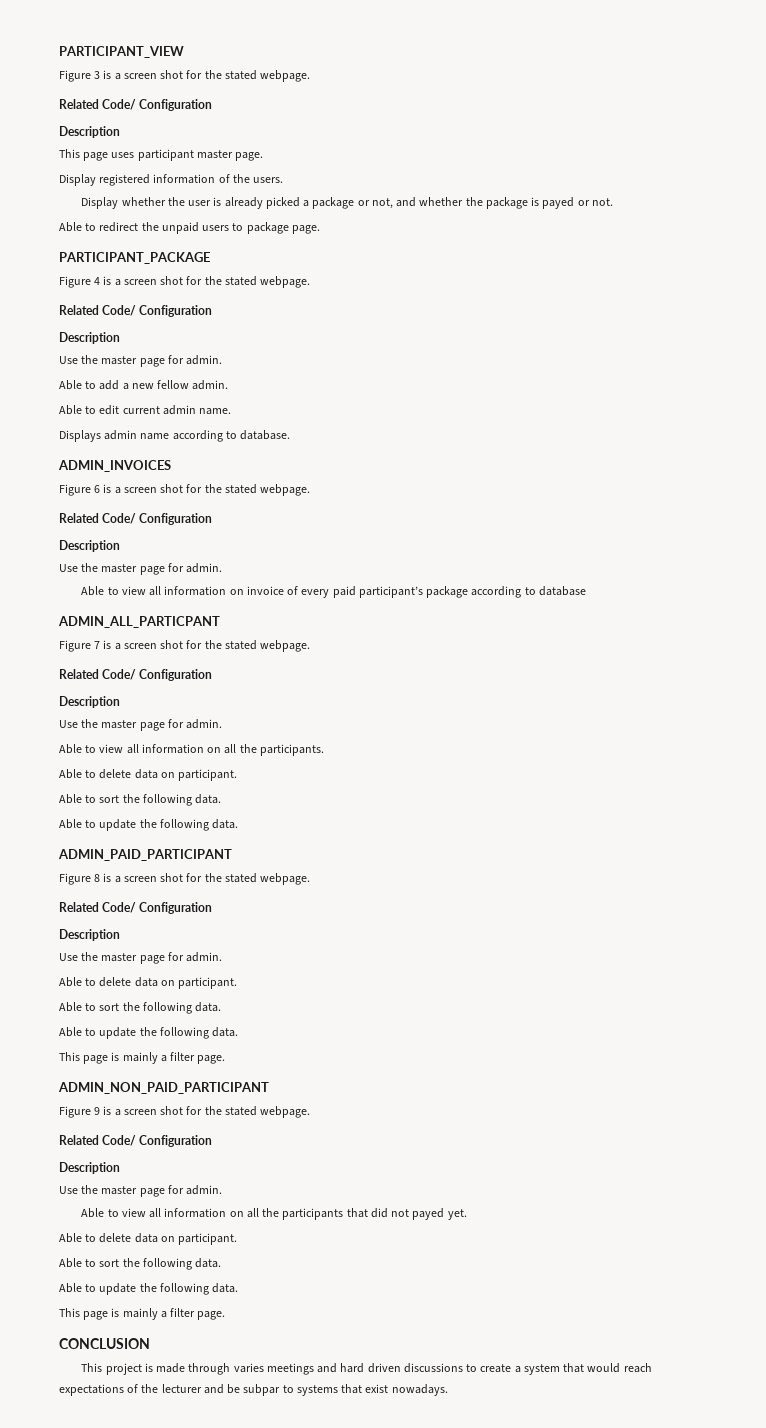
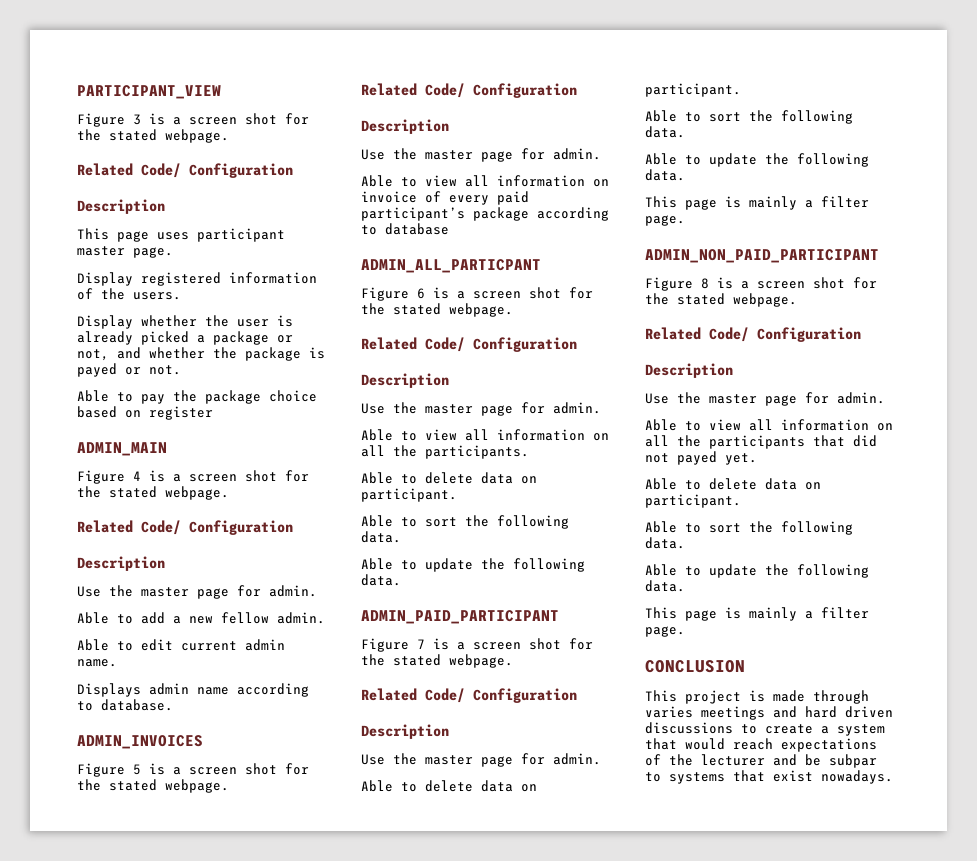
- Able to redirect the unpaid users to package page.
- PARTICIPANT_PACKAGE
+ Able to pay the package choice based on register
+ ADMIN_MAIN
- Figure 6 is a screen shot for the stated webpage.
+ Figure 5 is a screen shot for the stated webpage.
- Figure 7 is a screen shot for the stated webpage.
+ Figure 6 is a screen shot for the stated webpage.
- Figure 8 is a screen shot for the stated webpage.
+ Figure 7 is a screen shot for the stated webpage.
- Figure 9 is a screen shot for the stated webpage.
+ Figure 8 is a screen shot for the stated webpage.

